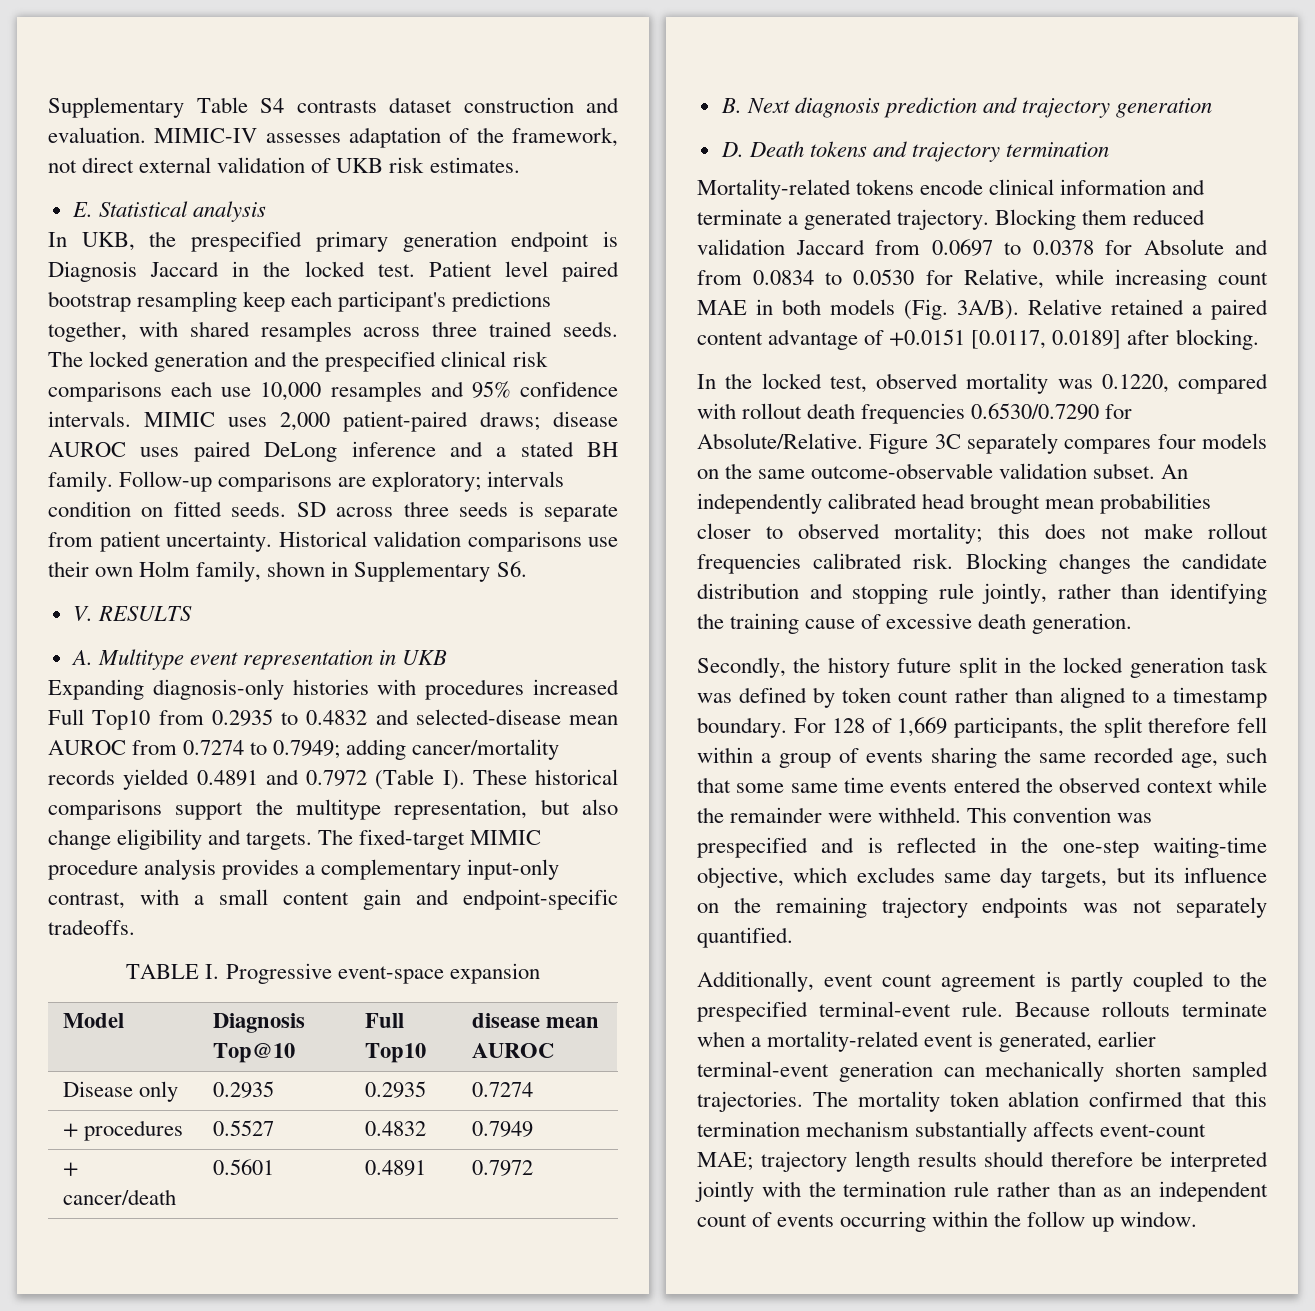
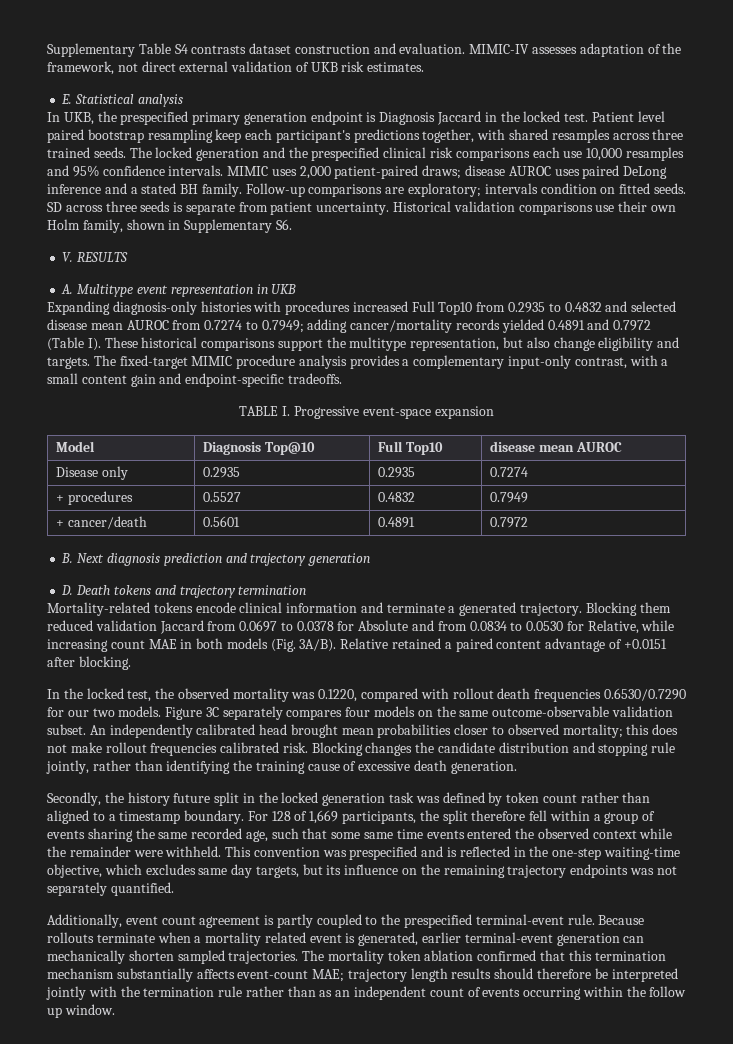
- Expanding diagnosis-only histories with procedures increased Full Top10 from 0.2935 to 0.4832 and selected-disease mean AUROC from 0.7274 to 0.7949; adding cancer/mortality records yielded 0.4891 and 0.7972 (Table I). These historical comparisons support the multitype representation, but also change eligibility and targets.
+ Expanding diagnosis-only histories with procedures increased Full Top10 from 0.2935 to 0.4832 and selected disease mean AUROC from 0.7274 to 0.7949; adding cancer/mortality records yielded 0.4891 and 0.7972 (Table I). These historical comparisons support the multitype representation, but also change eligibility and targets.
- Relative retained a paired content advantage of +0.0151 [0.0117, 0.0189] after blocking.
+ Relative retained a paired content advantage of +0.0151 after blocking.
- In the locked test, observed mortality was 0.1220, compared with rollout death frequencies 0.6530/0.7290 for Absolute/Relative.
+ In the locked test, the observed mortality was 0.1220, compared with rollout death frequencies 0.6530/0.7290 for our two models.
- Because rollouts terminate when a mortality-related event is generated, earlier terminal-event generation can mechanically shorten sampled trajectories.
+ Because rollouts terminate when a mortality related event is generated, earlier terminal-event generation can mechanically shorten sampled trajectories.

